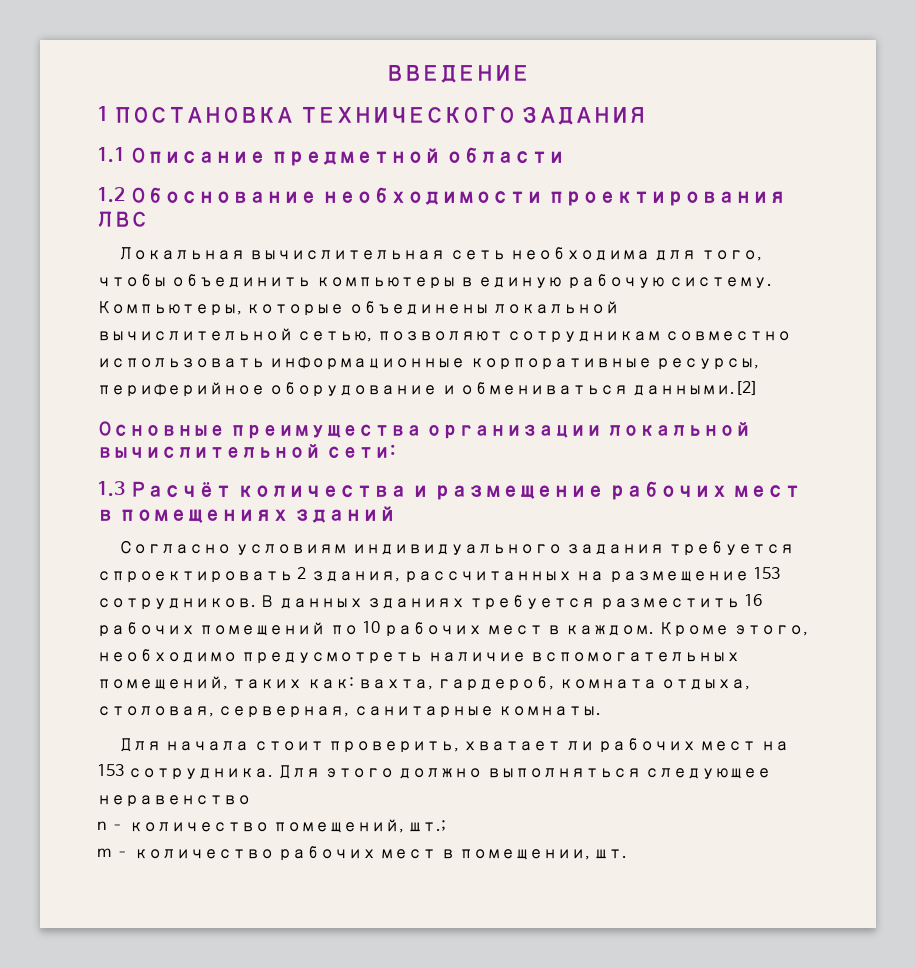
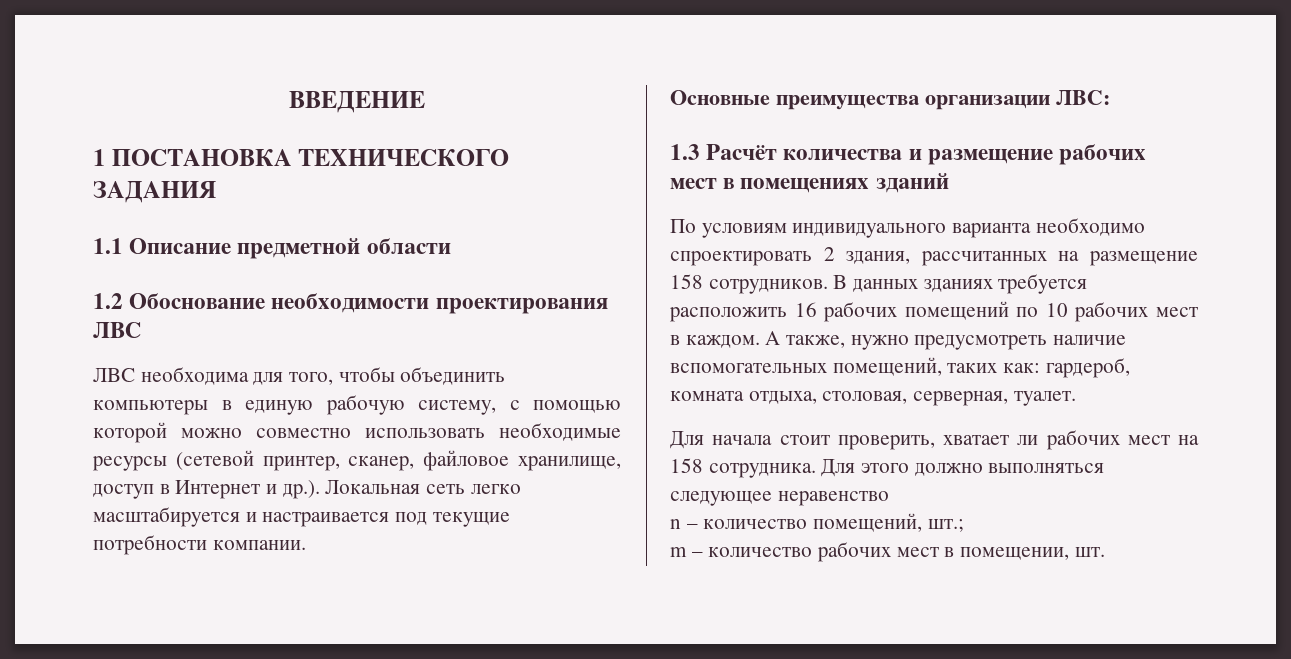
- Локальная вычислительная сеть необходима для того, чтобы объединить компьютеры в единую рабочую систему. Компьютеры, которые объединены локальной вычислительной сетью, позволяют сотрудникам совместно использовать информационные корпоративные ресурсы, периферийное оборудование и обмениваться данными.[2]
+ ЛВС необходима для того, чтобы объединить компьютеры в единую рабочую систему, с помощью которой можно совместно использовать необходимые ресурсы (сетевой принтер, сканер, файловое хранилище, доступ в Интернет и др.). Локальная сеть легко масштабируется и настраивается под текущие потребности компании.
- Основные преимущества организации локальной вычислительной сети:
+ Основные преимущества организации ЛВС:
- Согласно условиям индивидуального задания требуется спроектировать 2 здания, рассчитанных на размещение 153 сотрудников.
+ По условиям индивидуального варианта необходимо спроектировать 2 здания, рассчитанных на размещение 158 сотрудников.
- В данных зданиях требуется разместить 16 рабочих помещений по 10 рабочих мест в каждом.
+ В данных зданиях требуется расположить 16 рабочих помещений по 10 рабочих мест в каждом.
- Кроме этого, необходимо предусмотреть наличие вспомогательных помещений, таких как: вахта, гардероб, комната отдыха, столовая, серверная, санитарные комнаты.
+ А также, нужно предусмотреть наличие вспомогательных помещений, таких как: гардероб, комната отдыха, столовая, серверная, туалет.
- Для начала стоит проверить, хватает ли рабочих мест на 153 сотрудника.
+ Для начала стоит проверить, хватает ли рабочих мест на 158 сотрудника.

